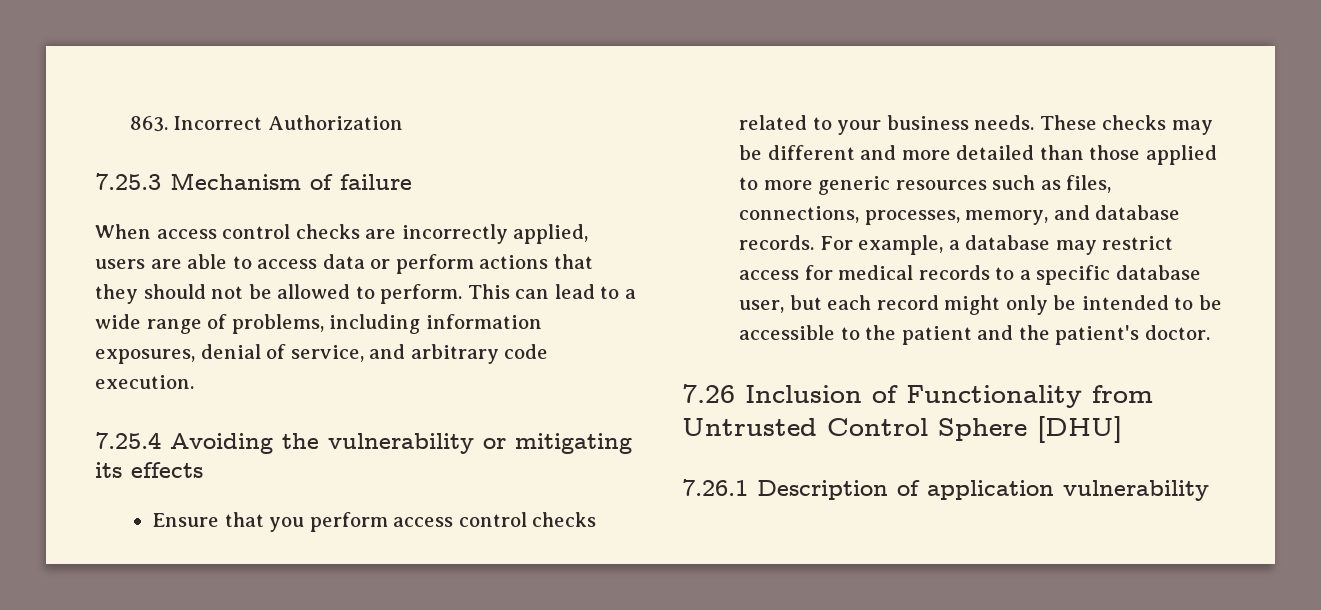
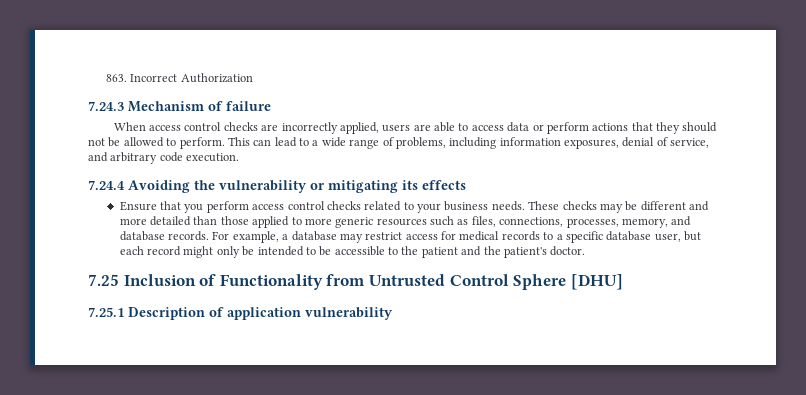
- 7.25.3 Mechanism of failure
+ 7.24.3 Mechanism of failure
- 7.25.4 Avoiding the vulnerability or mitigating its effects
+ 7.24.4 Avoiding the vulnerability or mitigating its effects
- 7.26 Inclusion of Functionality from Untrusted Control Sphere [DHU]
+ 7.25 Inclusion of Functionality from Untrusted Control Sphere [DHU]
- 7.26.1 Description of application vulnerability
+ 7.25.1 Description of application vulnerability

